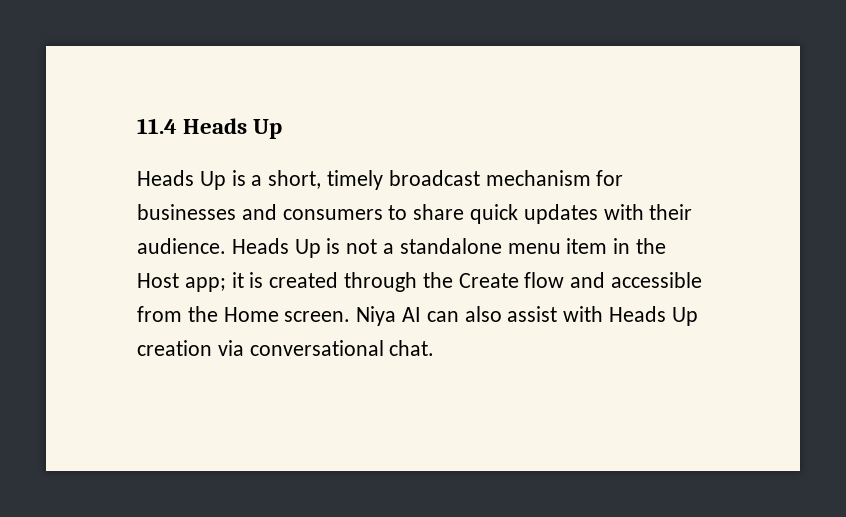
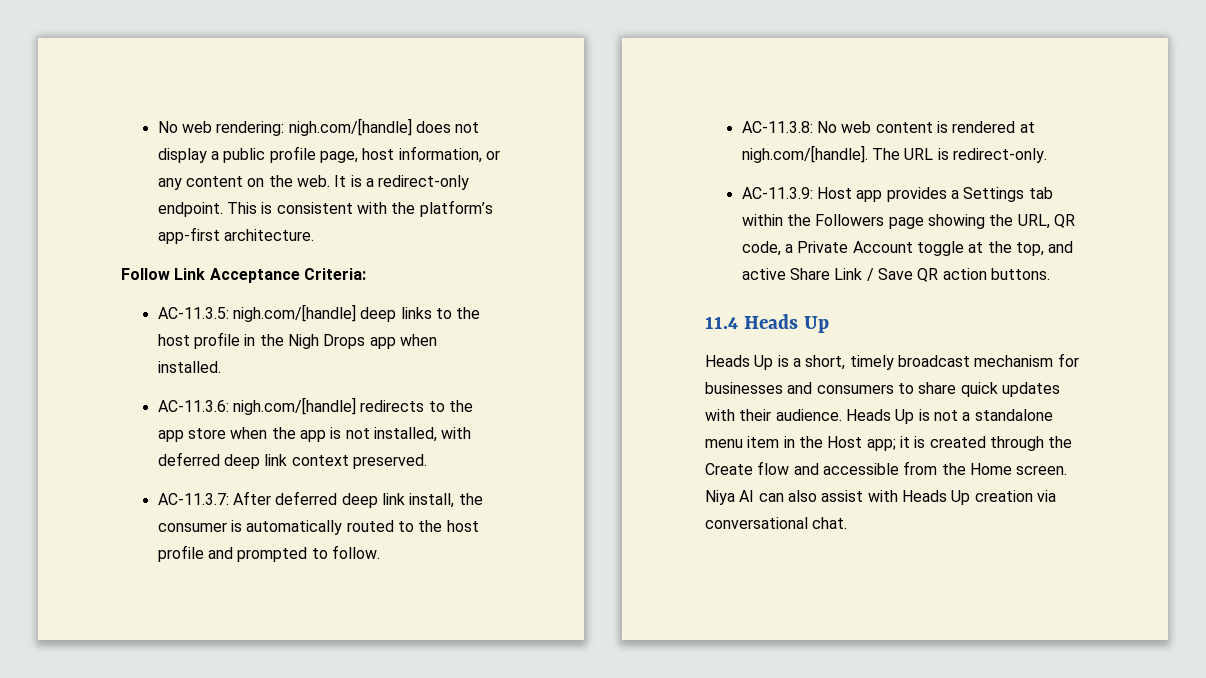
+ No web rendering: nigh.com/[handle] does not display a public profile page, host information, or any content on the web. It is a redirect-only endpoint. This is consistent with the platform’s app-first architecture.
+ Follow Link Acceptance Criteria:
+ AC-11.3.5: nigh.com/[handle] deep links to the host profile in the Nigh Drops app when installed.
+ AC-11.3.6: nigh.com/[handle] redirects to the app store when the app is not installed, with deferred deep link context preserved.
+ AC-11.3.7: After deferred deep link install, the consumer is automatically routed to the host profile and prompted to follow.
+ AC-11.3.8: No web content is rendered at nigh.com/[handle]. The URL is redirect-only.
+ AC-11.3.9: Host app provides a Settings tab within the Followers page showing the URL, QR code, a Private Account toggle at the top, and active Share Link / Save QR action buttons.

